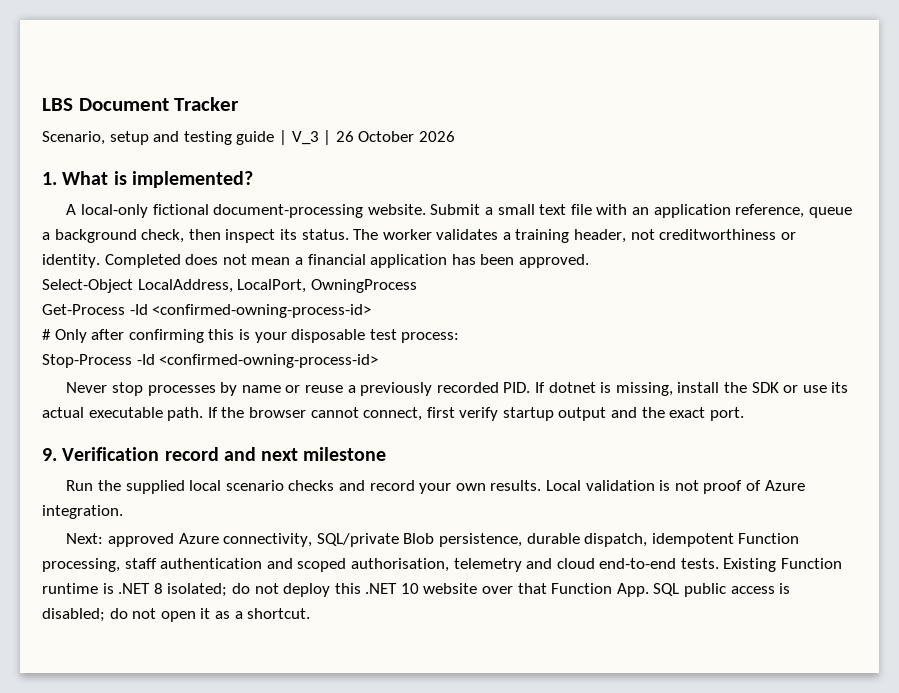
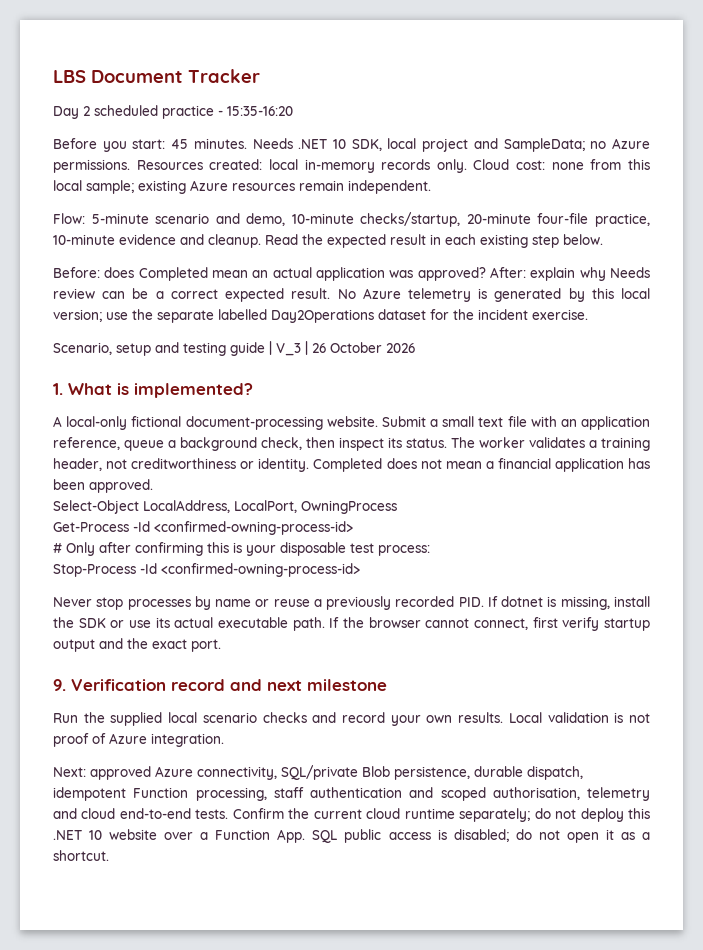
+ Day 2 scheduled practice - 15:35-16:20
+ Before you start: 45 minutes. Needs .NET 10 SDK, local project and SampleData; no Azure permissions. Resources created: local in-memory records only. Cloud cost: none from this local sample; existing Azure resources remain independent.
+ Flow: 5-minute scenario and demo, 10-minute checks/startup, 20-minute four-file practice, 10-minute evidence and cleanup. Read the expected result in each existing step below.
+ Before: does Completed mean an actual application was approved? After: explain why Needs review can be a correct expected result. No Azure telemetry is generated by this local version; use the separate labelled Day2Operations dataset for the incident exercise.
- Existing Function runtime is .NET 8 isolated; do not deploy this .NET 10 website over that Function App. SQL public access is disabled; do not open it as a shortcut.
+ Confirm the current cloud runtime separately; do not deploy this .NET 10 website over a Function App. SQL public access is disabled; do not open it as a shortcut.

